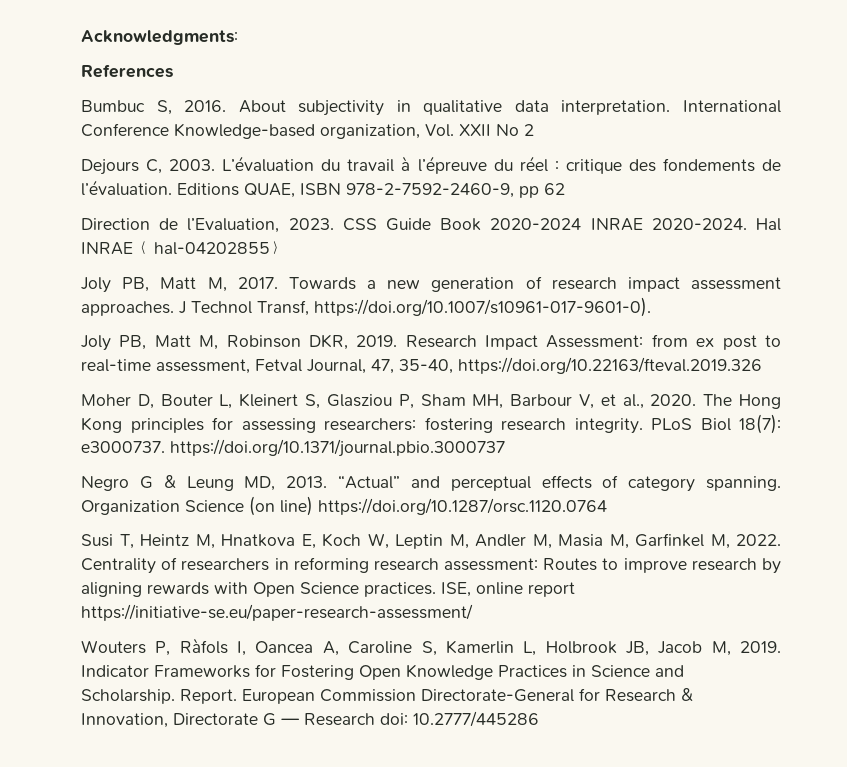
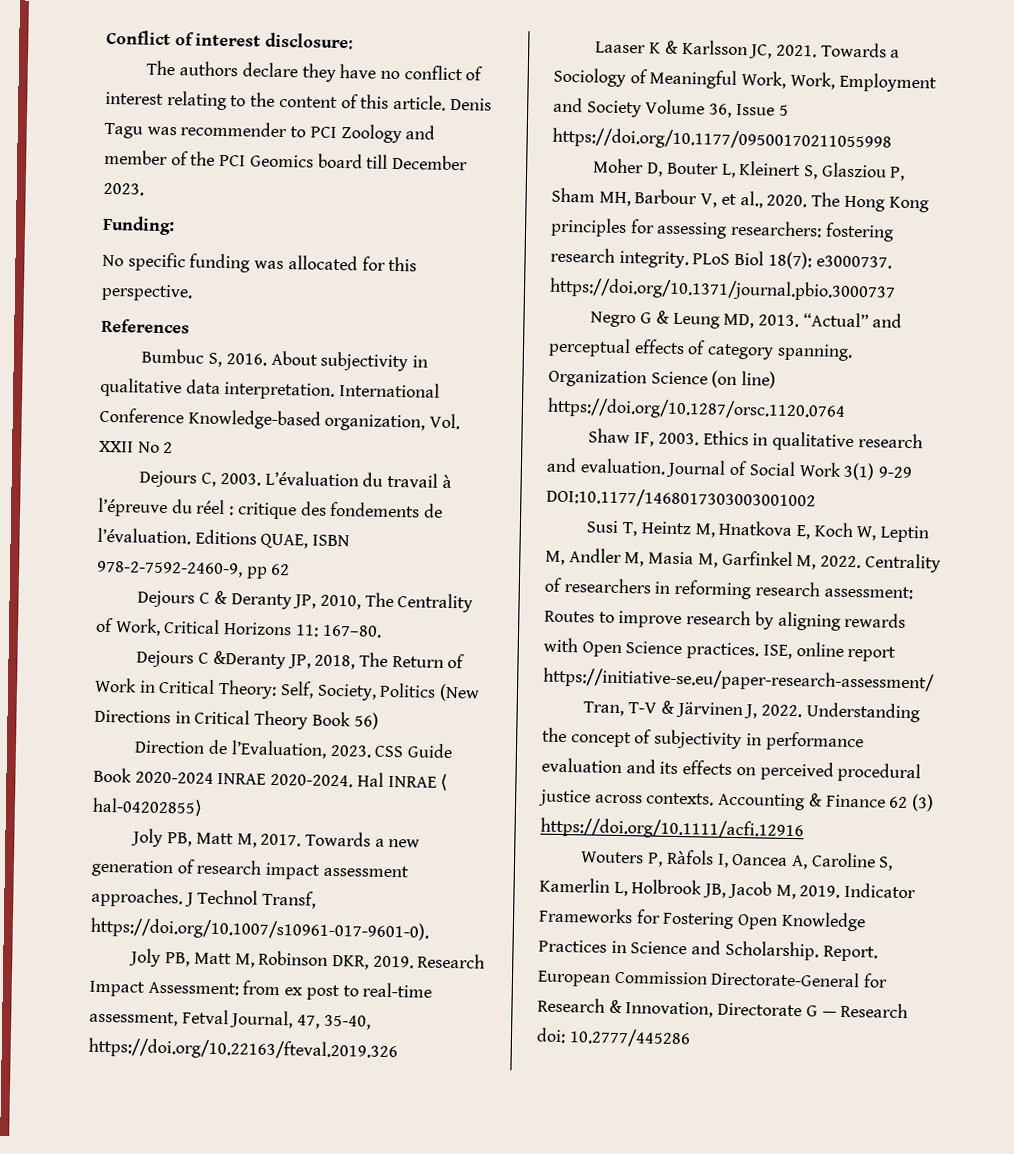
- Acknowledgments:
+ Conflict of interest disclosure:
+ The authors declare they have no conflict of interest relating to the content of this article. Denis Tagu was recommender to PCI Zoology and member of the PCI Geomics board till December 2023.
+ Funding:
+ No specific funding was allocated for this perspective.
+ Dejours C & Deranty JP, 2010, The Centrality of Work, Critical Horizons 11: 167–80.
+ Dejours C &Deranty JP, 2018, The Return of Work in Critical Theory: Self, Society, Politics (New Directions in Critical Theory Book 56)
+ Laaser K & Karlsson JC, 2021. Towards a Sociology of Meaningful Work, Work, Employment and Society Volume 36, Issue 5 https://doi.org/10.1177/09500170211055998
+ Shaw IF, 2003. Ethics in qualitative research and evaluation. Journal of Social Work 3(1) 9-29 DOI:10.1177/1468017303003001002
+ Tran, T-V & Järvinen J, 2022. Understanding the concept of subjectivity in performance evaluation and its effects on perceived procedural justice across contexts. Accounting & Finance 62 (3) https://doi.org/10.1111/acfi.12916

